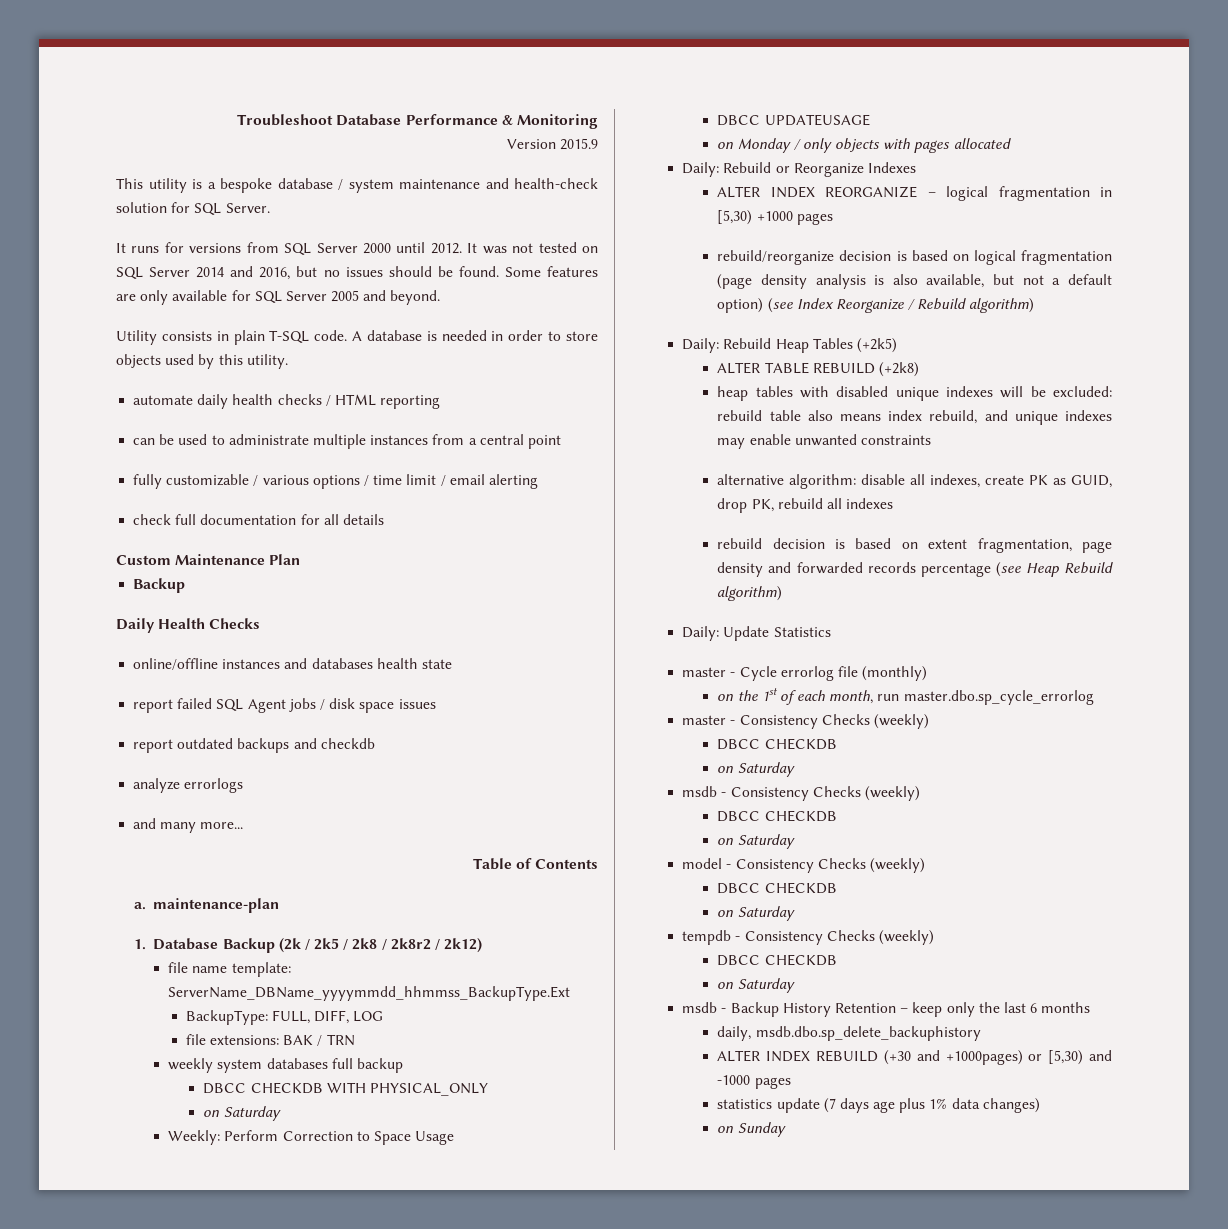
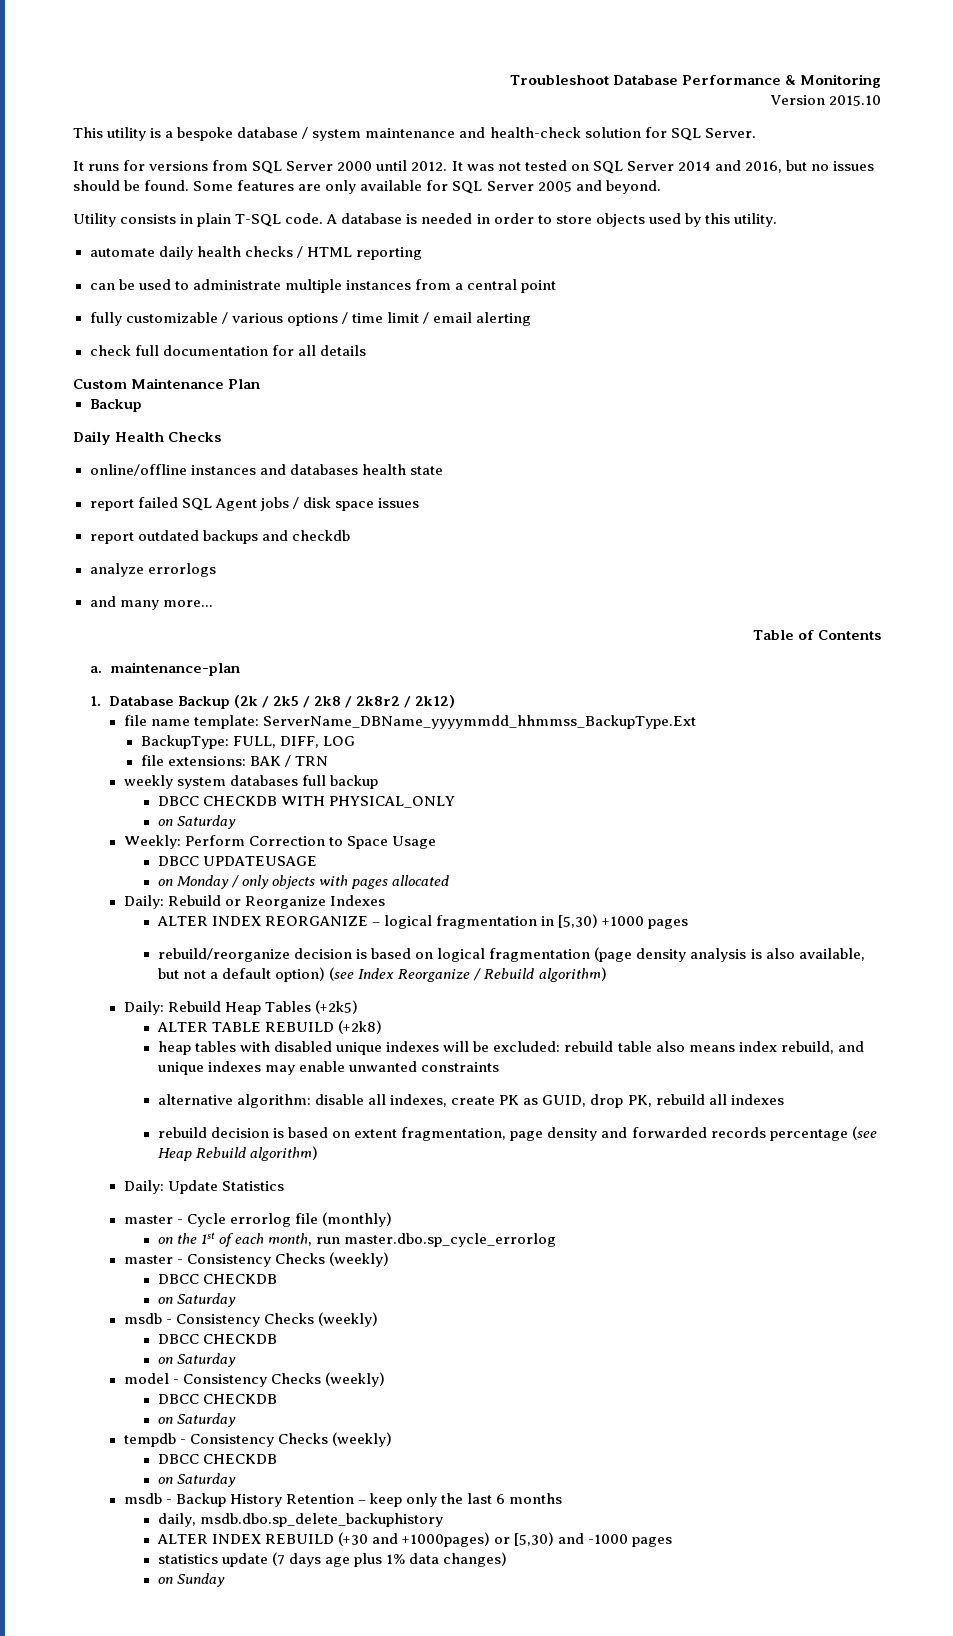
- Version 2015.9
+ Version 2015.10

